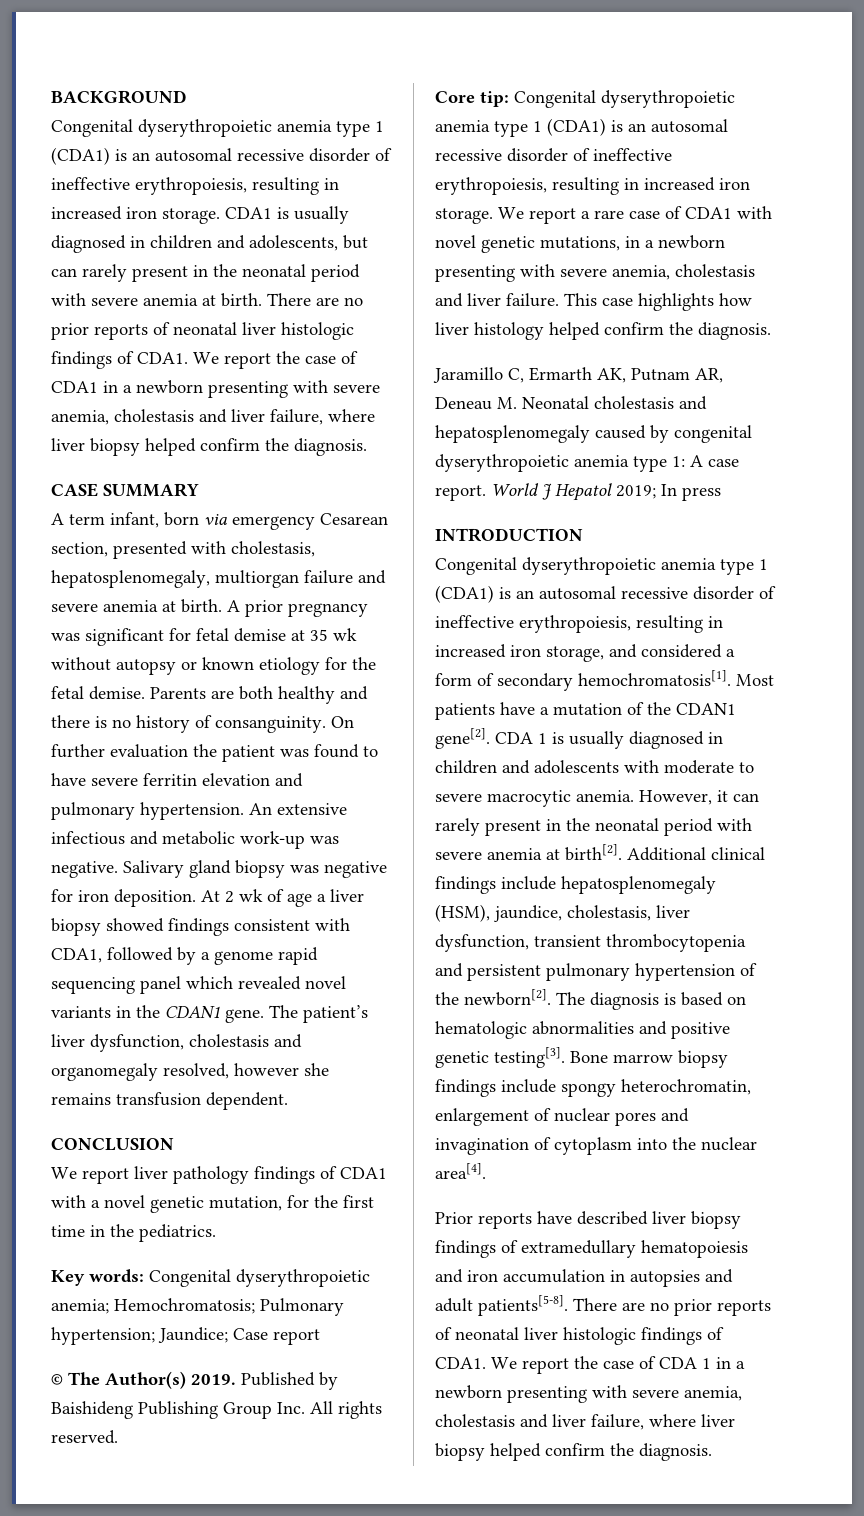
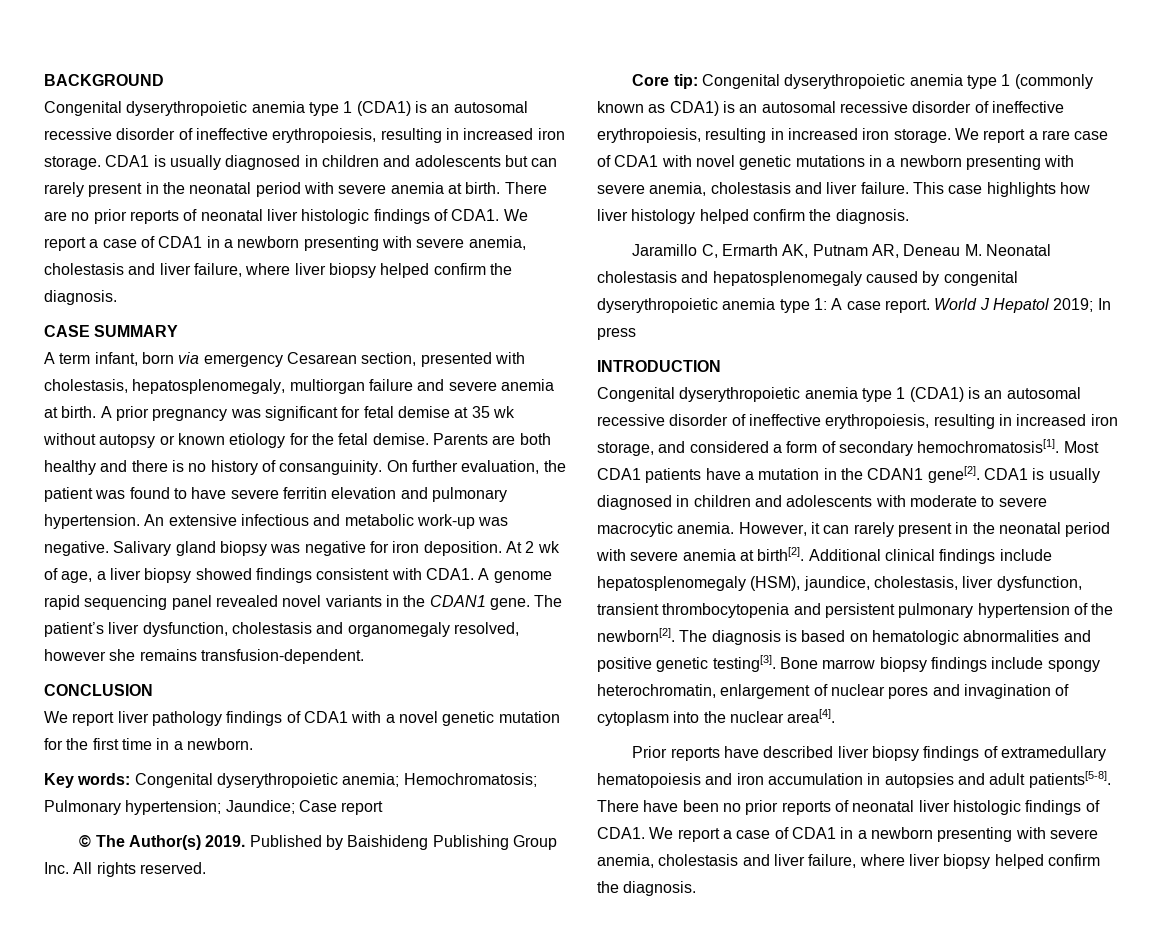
- CDA1 is usually diagnosed in children and adolescents, but can rarely present in the neonatal period with severe anemia at birth.
+ CDA1 is usually diagnosed in children and adolescents but can rarely present in the neonatal period with severe anemia at birth.
- There are no prior reports of neonatal liver histologic findings of CDA1. We report the case of CDA1 in a newborn presenting with severe anemia, cholestasis and liver failure, where liver biopsy helped confirm the diagnosis.
+ There are no prior reports of neonatal liver histologic findings of CDA1. We report a case of CDA1 in a newborn presenting with severe anemia, cholestasis and liver failure, where liver biopsy helped confirm the diagnosis.
- On further evaluation the patient was found to have severe ferritin elevation and pulmonary hypertension.
+ On further evaluation, the patient was found to have severe ferritin elevation and pulmonary hypertension.
- At 2 wk of age a liver biopsy showed findings consistent with CDA1, followed by a genome rapid sequencing panel which revealed novel variants in the CDAN1 gene.
+ At 2 wk of age, a liver biopsy showed findings consistent with CDA1. A genome rapid sequencing panel revealed novel variants in the CDAN1 gene.
- The patient’s liver dysfunction, cholestasis and organomegaly resolved, however she remains transfusion dependent.
+ The patient’s liver dysfunction, cholestasis and organomegaly resolved, however she remains transfusion-dependent.
- We report liver pathology findings of CDA1 with a novel genetic mutation, for the first time in the pediatrics.
+ We report liver pathology findings of CDA1 with a novel genetic mutation for the first time in a newborn.
- Core tip: Congenital dyserythropoietic anemia type 1 (CDA1) is an autosomal recessive disorder of ineffective erythropoiesis, resulting in increased iron storage.
+ Core tip: Congenital dyserythropoietic anemia type 1 (commonly known as CDA1) is an autosomal recessive disorder of ineffective erythropoiesis, resulting in increased iron storage.
- We report a rare case of CDA1 with novel genetic mutations, in a newborn presenting with severe anemia, cholestasis and liver failure.
+ We report a rare case of CDA1 with novel genetic mutations in a newborn presenting with severe anemia, cholestasis and liver failure.
- Most patients have a mutation of the CDAN1 gene[2].
+ Most CDA1 patients have a mutation in the CDAN1 gene[2].
- CDA 1 is usually diagnosed in children and adolescents with moderate to severe macrocytic anemia.
+ CDA1 is usually diagnosed in children and adolescents with moderate to severe macrocytic anemia.
- Prior reports have described liver biopsy findings of extramedullary hematopoiesis and iron accumulation in autopsies and adult patients[5-8]. There are no prior reports of neonatal liver histologic findings of CDA1. We report the case of CDA 1 in a newborn presenting with severe anemia, cholestasis and liver failure, where liver biopsy helped confirm the diagnosis.
+ Prior reports have described liver biopsy findings of extramedullary hematopoiesis and iron accumulation in autopsies and adult patients[5-8]. There have been no prior reports of neonatal liver histologic findings of CDA1. We report a case of CDA1 in a newborn presenting with severe anemia, cholestasis and liver failure, where liver biopsy helped confirm the diagnosis.

